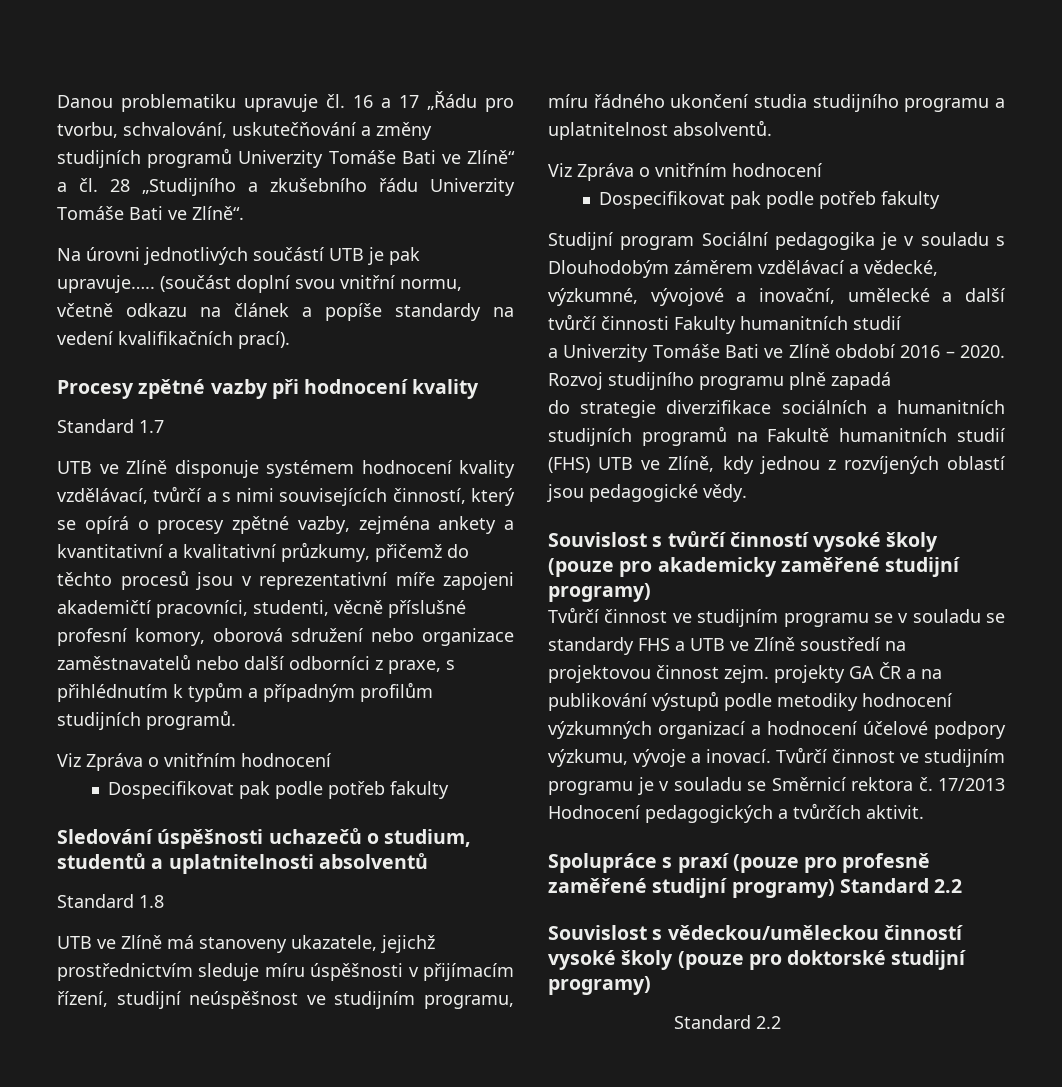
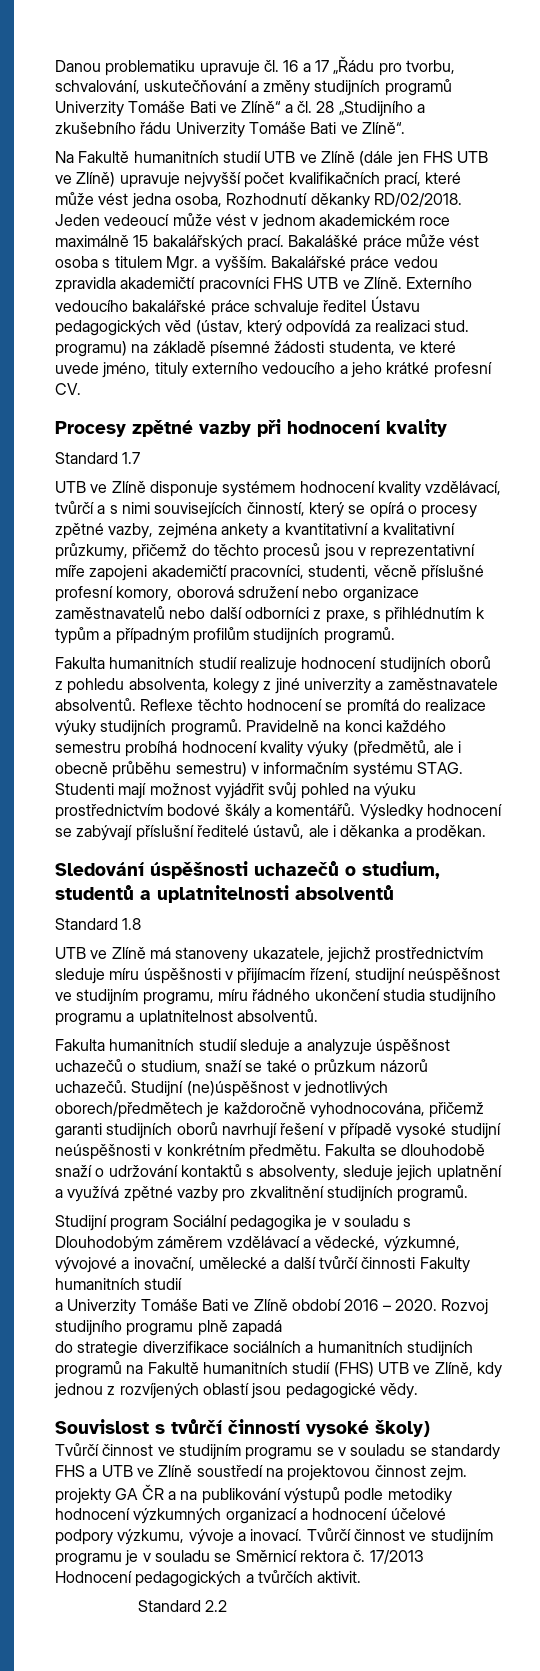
- Na úrovni jednotlivých součástí UTB je pak upravuje….. (součást doplní svou vnitřní normu, včetně odkazu na článek a popíše standardy na vedení kvalifikačních prací).
+ Na Fakultě humanitních studií UTB ve Zlíně (dále jen FHS UTB ve Zlíně) upravuje nejvyšší počet kvalifikačních prací, které může vést jedna osoba, Rozhodnutí děkanky RD/02/2018. Jeden vedeoucí může vést v jednom akademickém roce maximálně 15 bakalářských prací. Bakalášké práce může vést osoba s titulem Mgr. a vyšším. Bakalářské práce vedou zpravidla akademičtí pracovníci FHS UTB ve Zlíně. Externího vedoucího bakalářské práce schvaluje ředitel Ústavu pedagogických věd (ústav, který odpovídá za realizaci stud. programu) na základě písemné žádosti studenta, ve které uvede jméno, tituly externího vedoucího a jeho krátké profesní CV.
  UTB ve Zlíně disponuje systémem hodnocení kvality vzdělávací, tvůrčí a s nimi souvisejících činností, který se opírá o procesy zpětné vazby, zejména ankety a kvantitativní a kvalitativní průzkumy, přičemž do těchto procesů jsou v reprezentativní míře zapojeni akademičtí pracovníci, studenti, věcně příslušné profesní komory, oborová sdružení nebo organizace zaměstnavatelů nebo další odborníci z praxe, s přihlédnutím k typům a případným profilům studijních programů.
- Viz Zpráva o vnitřním hodnocení
- Dospecifikovat pak podle potřeb fakulty
+ Fakulta humanitních studií realizuje hodnocení studijních oborů z pohledu absolventa, kolegy z jiné univerzity a zaměstnavatele absolventů. Reflexe těchto hodnocení se promítá do realizace výuky studijních programů. Pravidelně na konci každého semestru probíhá hodnocení kvality výuky (předmětů, ale i obecně průběhu semestru) v informačním systému STAG. Studenti mají možnost vyjádřit svůj pohled na výuku prostřednictvím bodové škály a komentářů. Výsledky hodnocení se zabývají příslušní ředitelé ústavů, ale i děkanka a proděkan.
  UTB ve Zlíně má stanoveny ukazatele, jejichž prostřednictvím sleduje míru úspěšnosti v přijímacím řízení, studijní neúspěšnost ve studijním programu, míru řádného ukončení studia studijního programu a uplatnitelnost absolventů.
- Viz Zpráva o vnitřním hodnocení
- Dospecifikovat pak podle potřeb fakulty
+ Fakulta humanitních studií sleduje a analyzuje úspěšnost uchazečů o studium, snaží se také o průzkum názorů uchazečů. Studijní (ne)úspěšnost v jednotlivých oborech/předmětech je každoročně vyhodnocována, přičemž garanti studijních oborů navrhují řešení v případě vysoké studijní neúspěšnosti v konkrétním předmětu. Fakulta se dlouhodobě snaží o udržování kontaktů s absolventy, sleduje jejich uplatnění a využívá zpětné vazby pro zkvalitnění studijních programů.
- Souvislost s tvůrčí činností vysoké školy (pouze pro akademicky zaměřené studijní programy)
+ Souvislost s tvůrčí činností vysoké školy)
- Spolupráce s praxí (pouze pro profesně zaměřené studijní programy) Standard 2.2
- Souvislost s vědeckou/uměleckou činností vysoké školy (pouze pro doktorské studijní programy)

